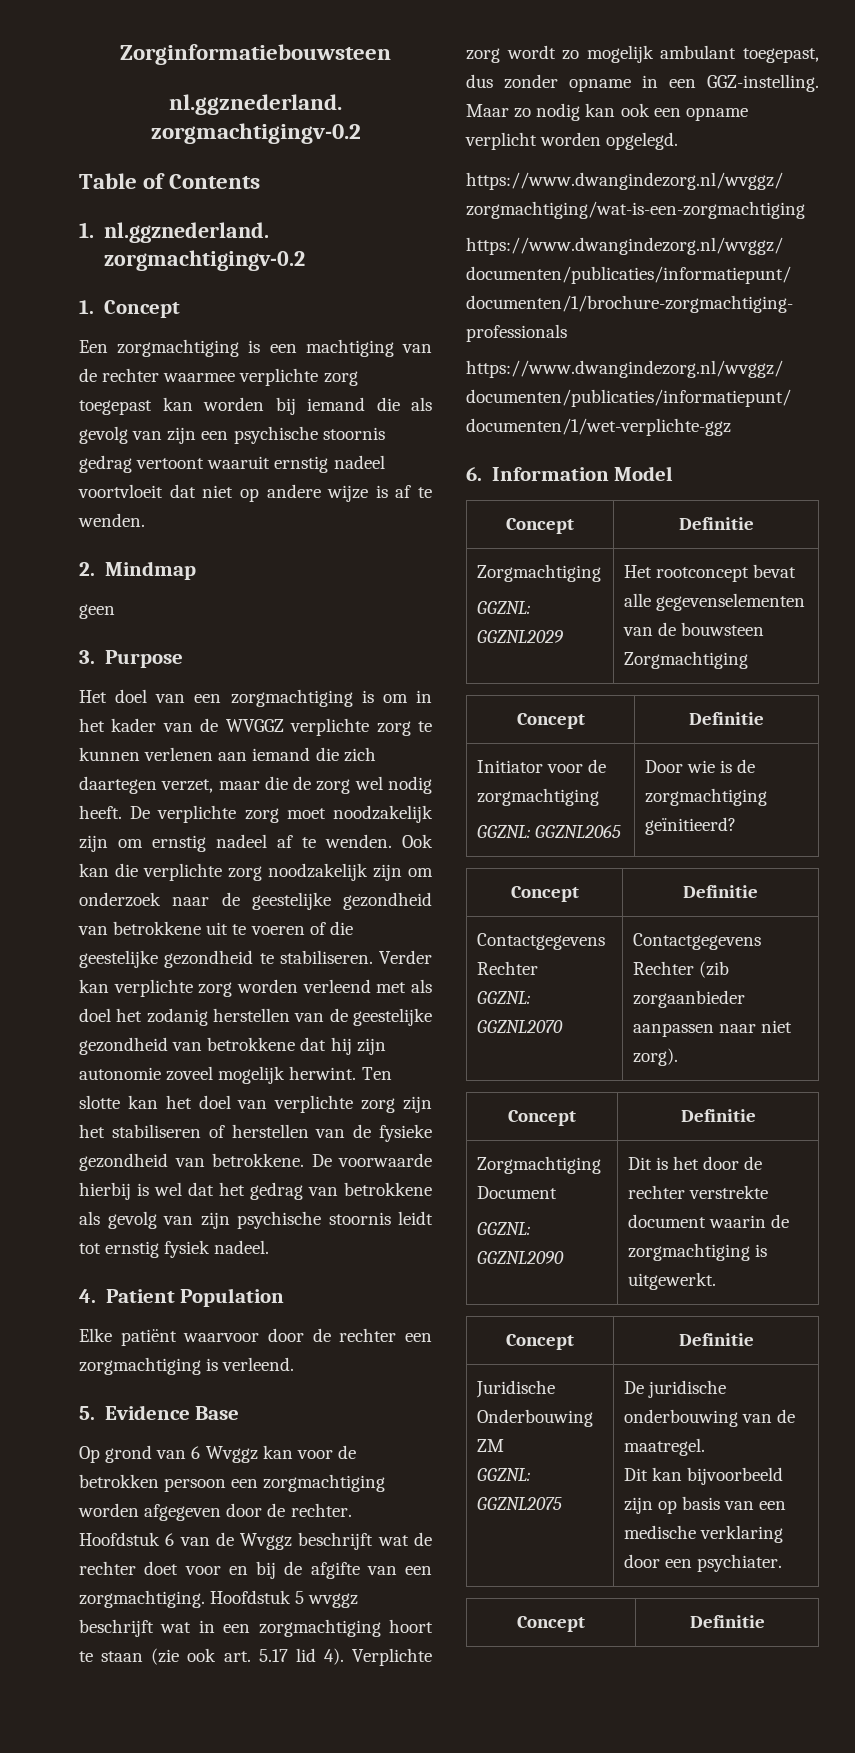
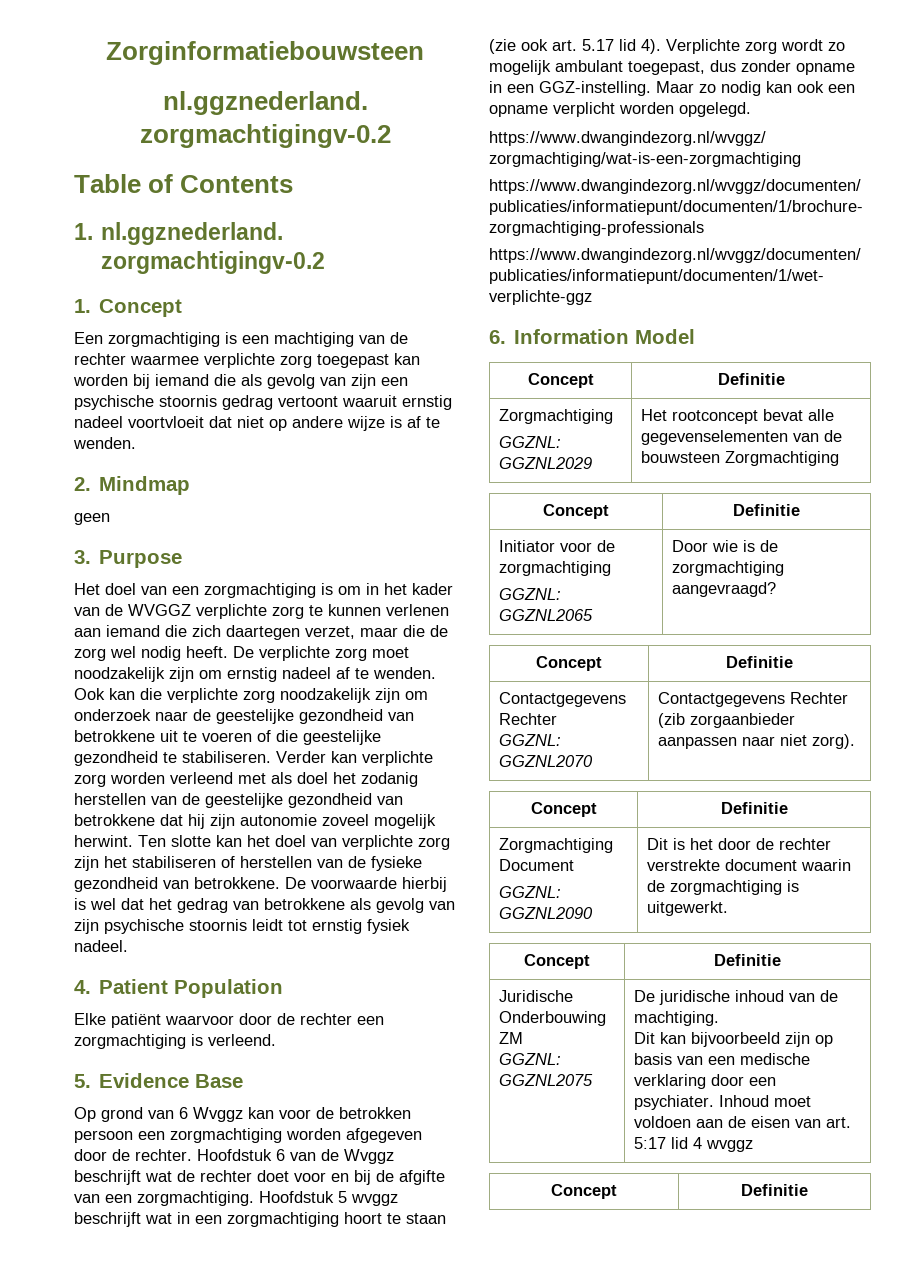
  Initiator voor de zorgmachtiging
- GGZNL: GGZNL2065 | Door wie is de zorgmachtiging geïnitieerd?
+ GGZNL: GGZNL2065 | Door wie is de zorgmachtiging aangevraagd?
  Juridische Onderbouwing ZM
- GGZNL: GGZNL2075 | De juridische onderbouwing van de maatregel.
- Dit kan bijvoorbeeld zijn op basis van een medische verklaring door een psychiater.
+ GGZNL: GGZNL2075 | De juridische inhoud van de machtiging.
+ Dit kan bijvoorbeeld zijn op basis van een medische verklaring door een psychiater. Inhoud moet voldoen aan de eisen van art. 5:17 lid 4 wvggz

